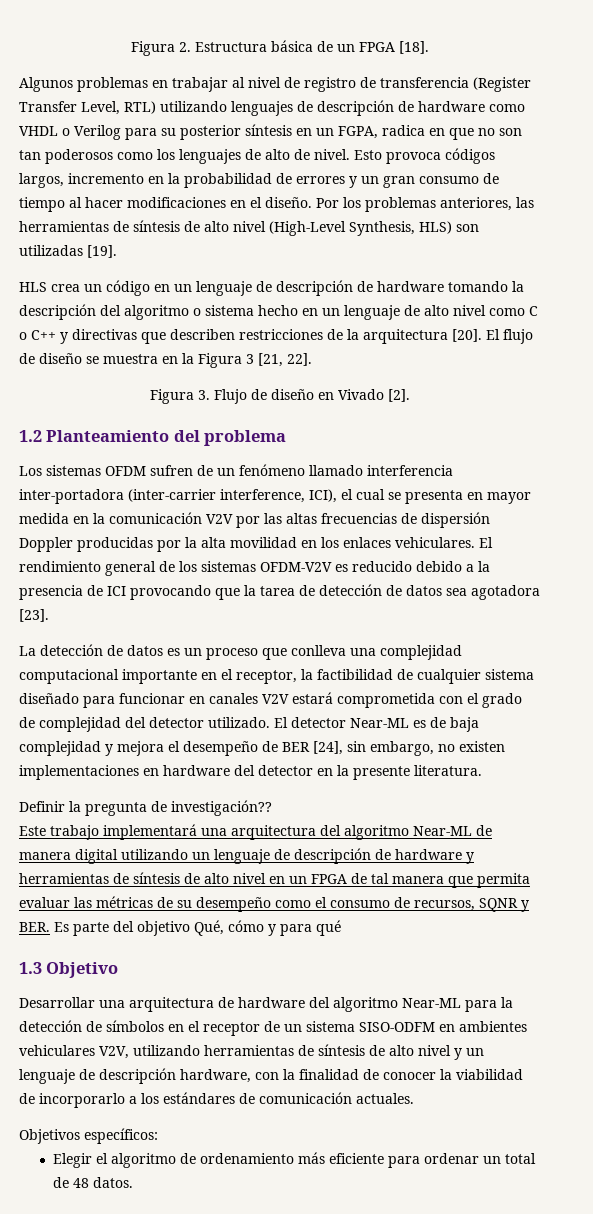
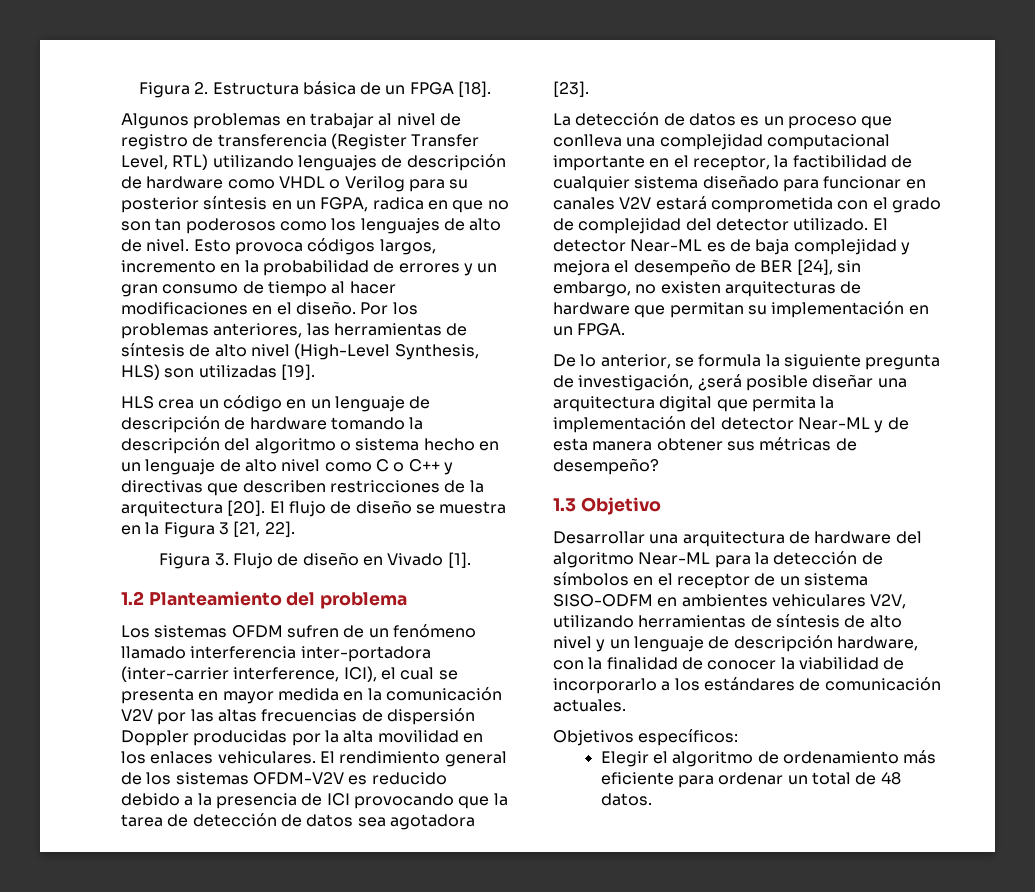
- Figura 3. Flujo de diseño en Vivado [2].
+ Figura 3. Flujo de diseño en Vivado [1].
- El detector Near-ML es de baja complejidad y mejora el desempeño de BER [24], sin embargo, no existen implementaciones en hardware del detector en la presente literatura.
- Definir la pregunta de investigación??
- Este trabajo implementará una arquitectura del algoritmo Near-ML de manera digital utilizando un lenguaje de descripción de hardware y herramientas de síntesis de alto nivel en un FPGA de tal manera que permita evaluar las métricas de su desempeño como el consumo de recursos, SQNR y BER. Es parte del objetivo Qué, cómo y para qué
+ El detector Near-ML es de baja complejidad y mejora el desempeño de BER [24], sin embargo, no existen arquitecturas de hardware que permitan su implementación en un FPGA.
+ De lo anterior, se formula la siguiente pregunta de investigación, ¿será posible diseñar una arquitectura digital que permita la implementación del detector Near-ML y de esta manera obtener sus métricas de desempeño?

